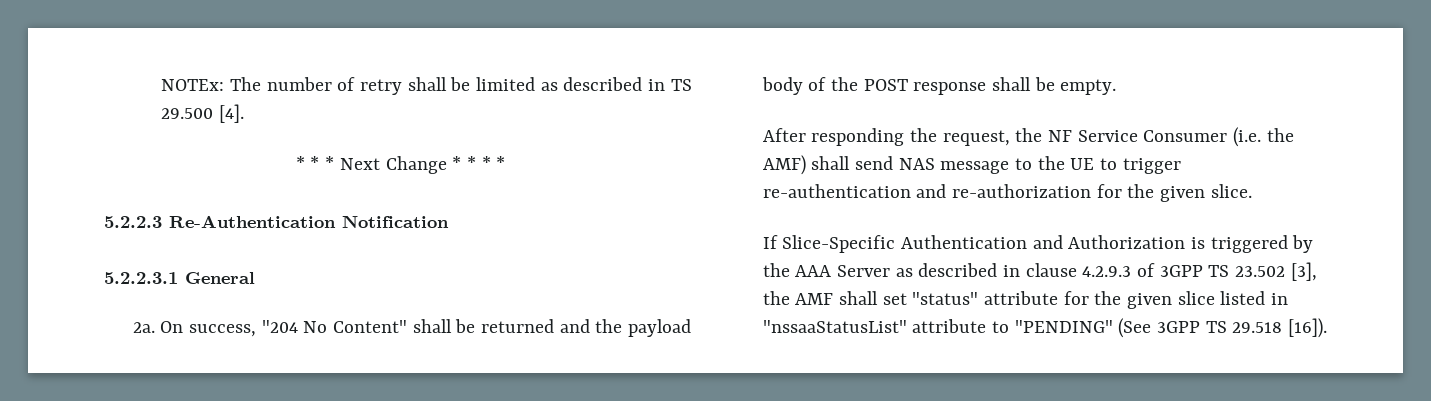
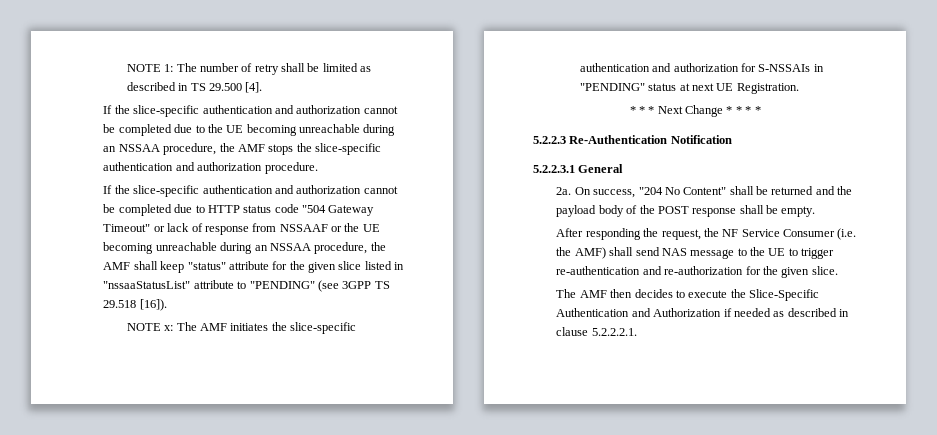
- NOTEx: The number of retry shall be limited as described in TS 29.500 [4].
+ NOTE 1: The number of retry shall be limited as described in TS 29.500 [4].
+ If the slice-specific authentication and authorization cannot be completed due to the UE becoming unreachable during an NSSAA procedure, the AMF stops the slice-specific authentication and authorization procedure.
+ If the slice-specific authentication and authorization cannot be completed due to HTTP status code "504 Gateway Timeout" or lack of response from NSSAAF or the UE becoming unreachable during an NSSAA procedure, the AMF shall keep "status" attribute for the given slice listed in "nssaaStatusList" attribute to "PENDING" (see 3GPP TS 29.518 [16]).
+ NOTE x: The AMF initiates the slice-specific authentication and authorization for S-NSSAIs in "PENDING" status at next UE Registration.
- If Slice-Specific Authentication and Authorization is triggered by the AAA Server as described in clause 4.2.9.3 of 3GPP TS 23.502 [3], the AMF shall set "status" attribute for the given slice listed in "nssaaStatusList" attribute to "PENDING" (See 3GPP TS 29.518 [16]).
+ The AMF then decides to execute the Slice-Specific Authentication and Authorization if needed as described in clause 5.2.2.2.1.

